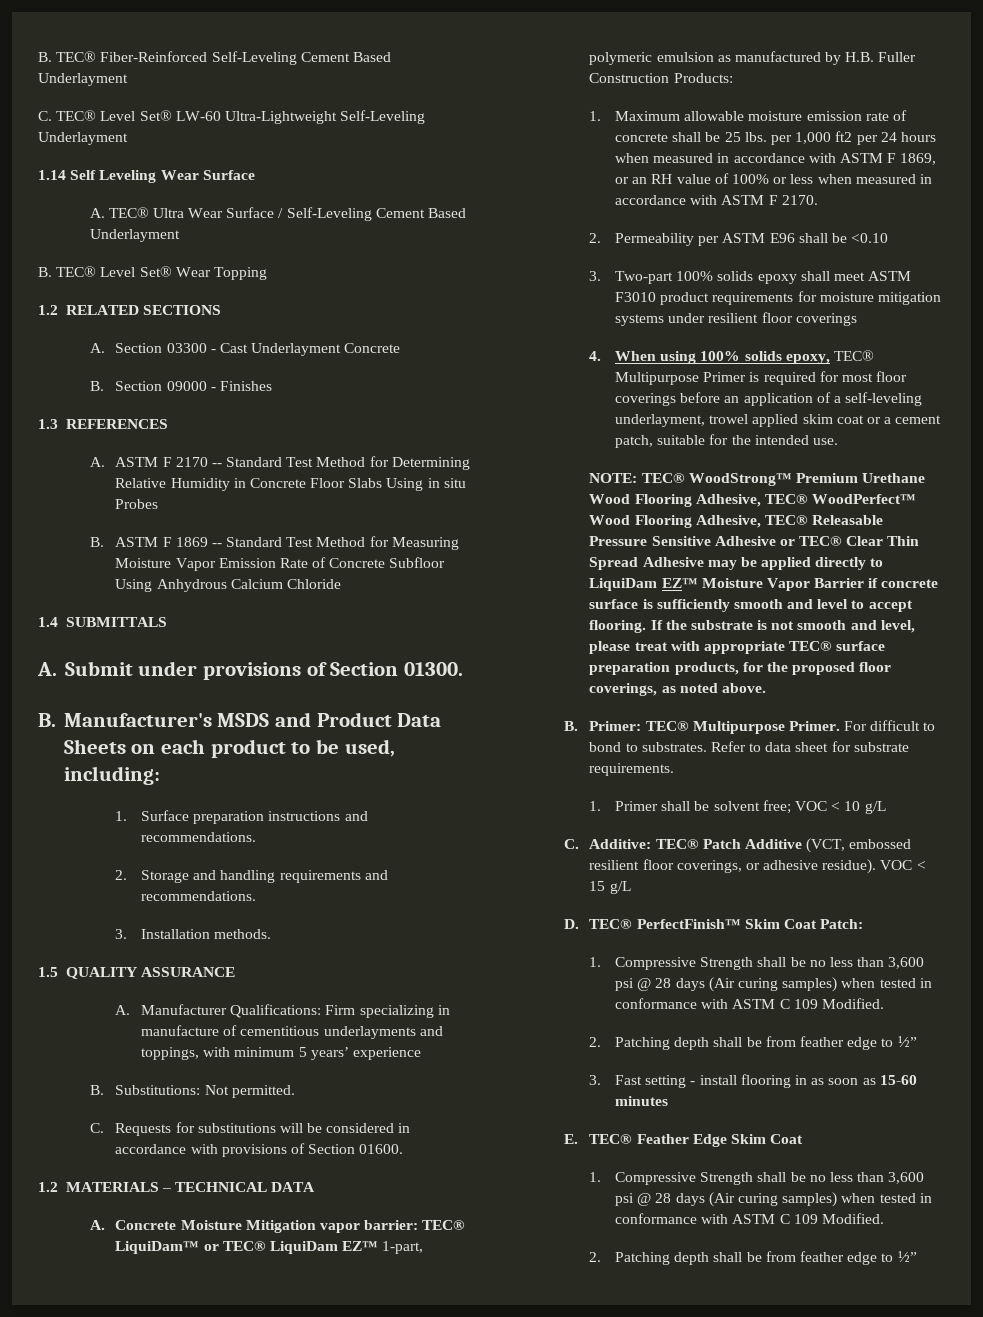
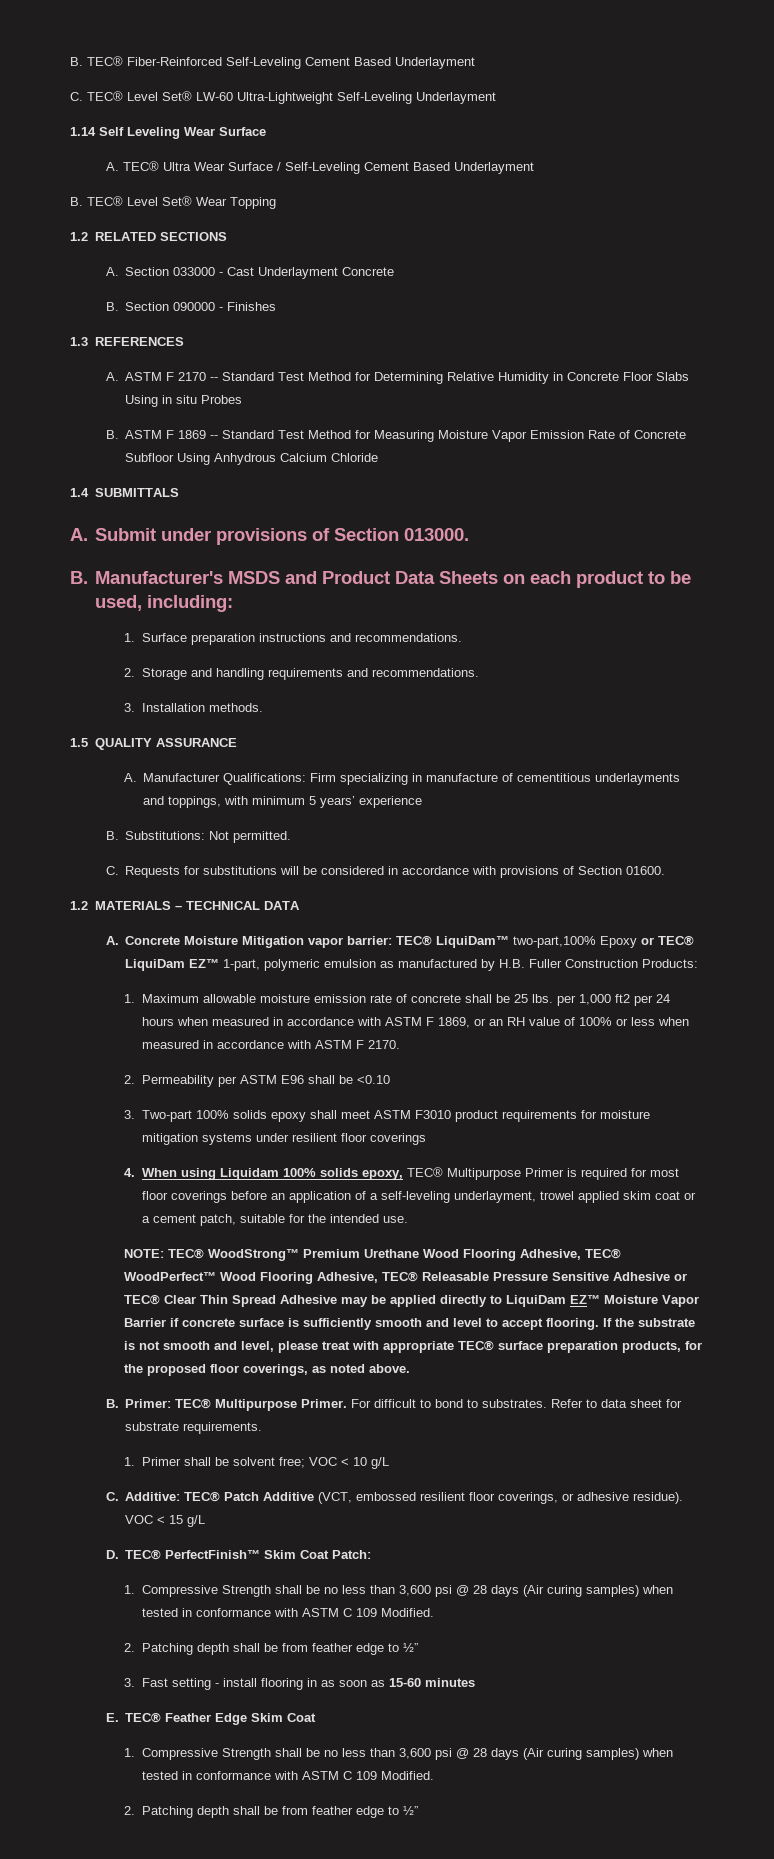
- A. Section 03300 - Cast Underlayment Concrete
+ A. Section 033000 - Cast Underlayment Concrete
- B. Section 09000 - Finishes
+ B. Section 090000 - Finishes
- A. Submit under provisions of Section 01300.
+ A. Submit under provisions of Section 013000.
- A. Concrete Moisture Mitigation vapor barrier: TEC® LiquiDam™ or TEC® LiquiDam EZ™ 1-part, polymeric emulsion as manufactured by H.B. Fuller Construction Products:
+ A. Concrete Moisture Mitigation vapor barrier: TEC® LiquiDam™ two-part,100% Epoxy or TEC® LiquiDam EZ™ 1-part, polymeric emulsion as manufactured by H.B. Fuller Construction Products:
- 4. When using 100% solids epoxy, TEC® Multipurpose Primer is required for most floor coverings before an application of a self-leveling underlayment, trowel applied skim coat or a cement patch, suitable for the intended use.
+ 4. When using Liquidam 100% solids epoxy, TEC® Multipurpose Primer is required for most floor coverings before an application of a self-leveling underlayment, trowel applied skim coat or a cement patch, suitable for the intended use.

